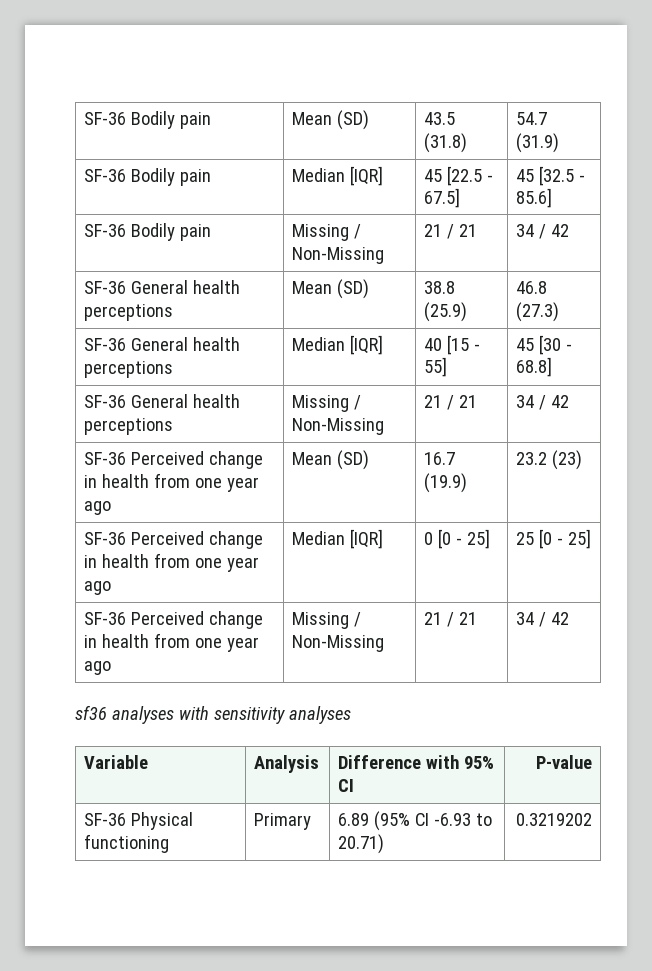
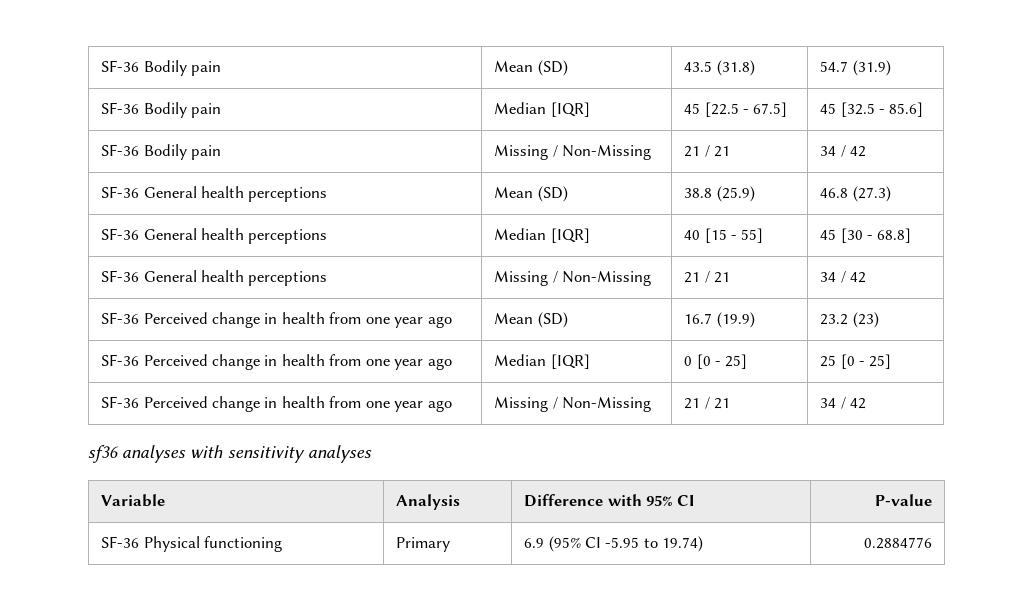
- SF-36 Physical functioning | Primary | 6.89 (95% CI -6.93 to 20.71) | 0.3219202
+ SF-36 Physical functioning | Primary | 6.9 (95% CI -5.95 to 19.74) | 0.2884776

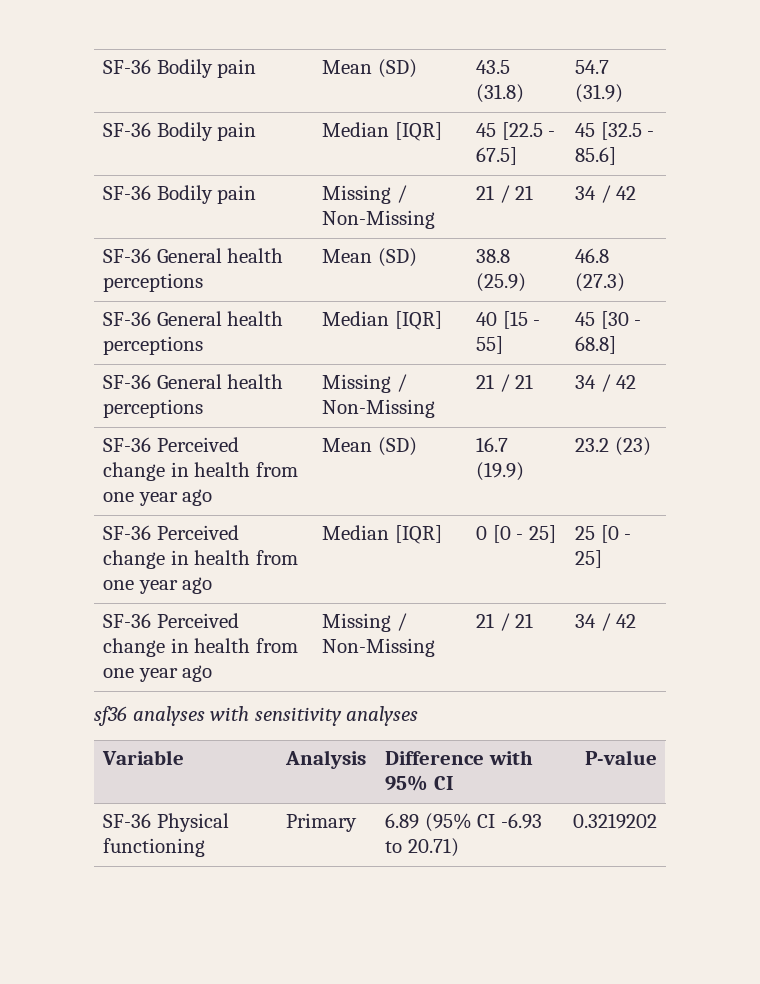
- SF-36 Physical functioning | Primary | 6.9 (95% CI -5.95 to 19.74) | 0.2884776
+ SF-36 Physical functioning | Primary | 6.89 (95% CI -6.93 to 20.71) | 0.3219202

